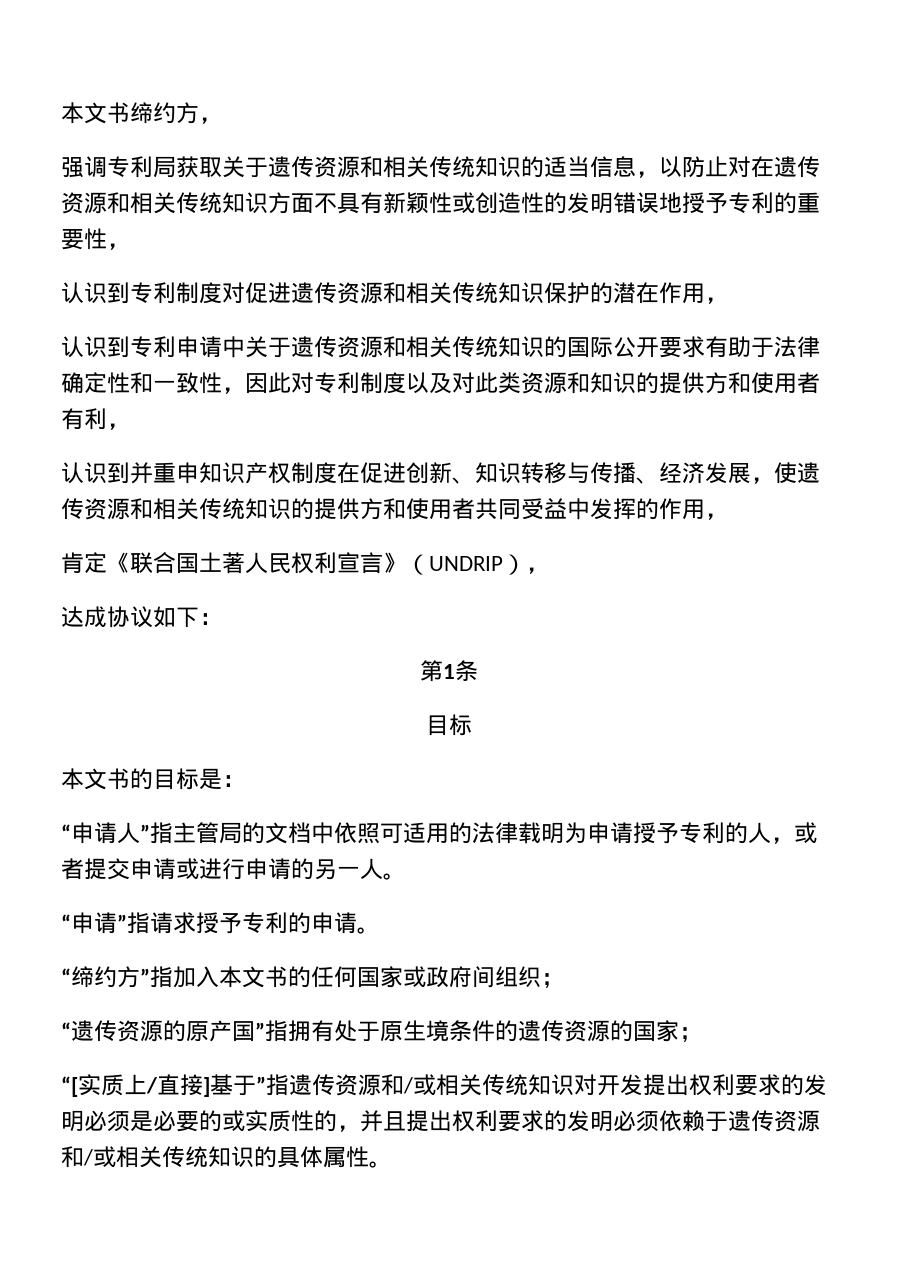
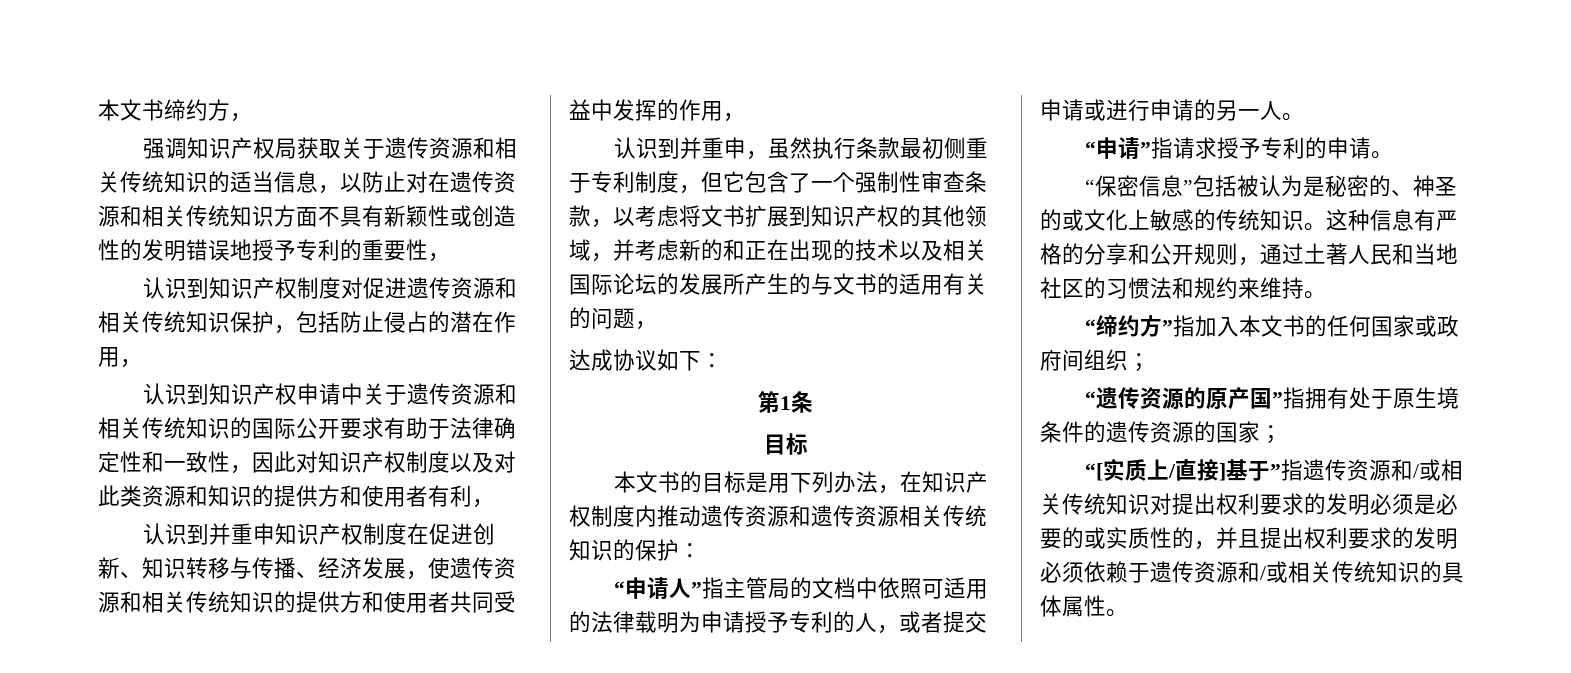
- 强调专利局获取关于遗传资源和相关传统知识的适当信息，以防止对在遗传资源和相关传统知识方面不具有新颖性或创造性的发明错误地授予专利的重要性，
+ 强调知识产权局获取关于遗传资源和相关传统知识的适当信息，以防止对在遗传资源和相关传统知识方面不具有新颖性或创造性的发明错误地授予专利的重要性，
- 认识到专利制度对促进遗传资源和相关传统知识保护的潜在作用，
+ 认识到知识产权制度对促进遗传资源和相关传统知识保护，包括防止侵占的潜在作用，
- 认识到专利申请中关于遗传资源和相关传统知识的国际公开要求有助于法律确定性和一致性，因此对专利制度以及对此类资源和知识的提供方和使用者有利，
+ 认识到知识产权申请中关于遗传资源和相关传统知识的国际公开要求有助于法律确定性和一致性，因此对知识产权制度以及对此类资源和知识的提供方和使用者有利，
- 肯定《联合国土著人民权利宣言》（UNDRIP），
+ 认识到并重申，虽然执行条款最初侧重于专利制度，但它包含了一个强制性审查条款，以考虑将文书扩展到知识产权的其他领域，并考虑新的和正在出现的技术以及相关国际论坛的发展所产生的与文书的适用有关的问题，
- 本文书的目标是：
+ 本文书的目标是用下列办法，在知识产权制度内推动遗传资源和遗传资源相关传统知识的保护：
+ “保密信息”包括被认为是秘密的、神圣的或文化上敏感的传统知识。这种信息有严格的分享和公开规则，通过土著人民和当地社区的习惯法和规约来维持。
- “[实质上/直接]基于”指遗传资源和/或相关传统知识对开发提出权利要求的发明必须是必要的或实质性的，并且提出权利要求的发明必须依赖于遗传资源和/或相关传统知识的具体属性。
+ “[实质上/直接]基于”指遗传资源和/或相关传统知识对提出权利要求的发明必须是必要的或实质性的，并且提出权利要求的发明必须依赖于遗传资源和/或相关传统知识的具体属性。

